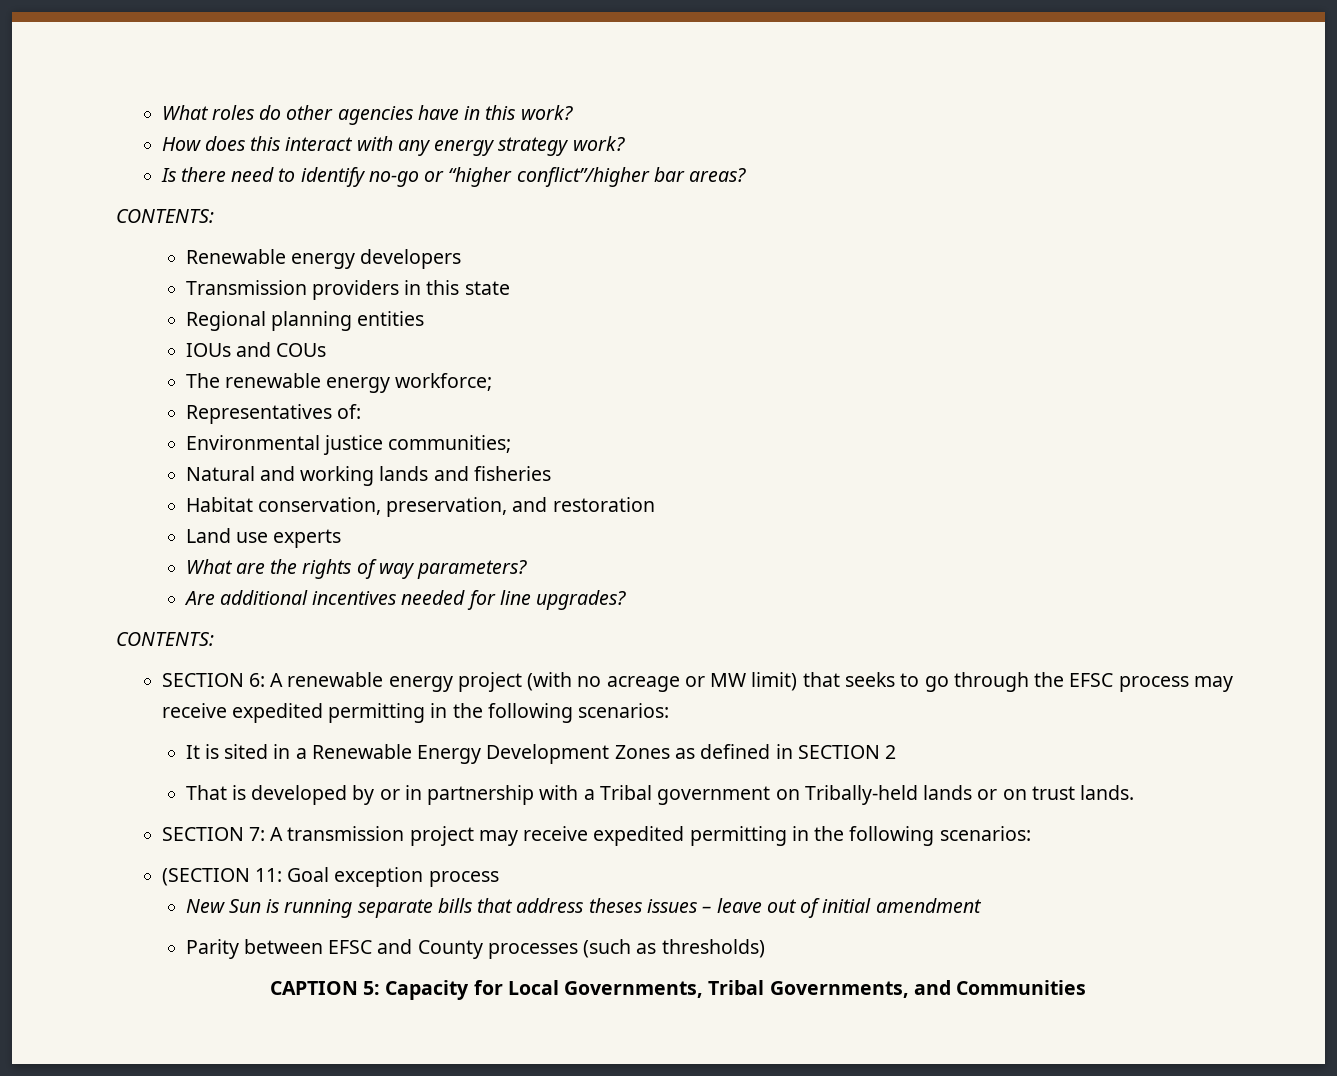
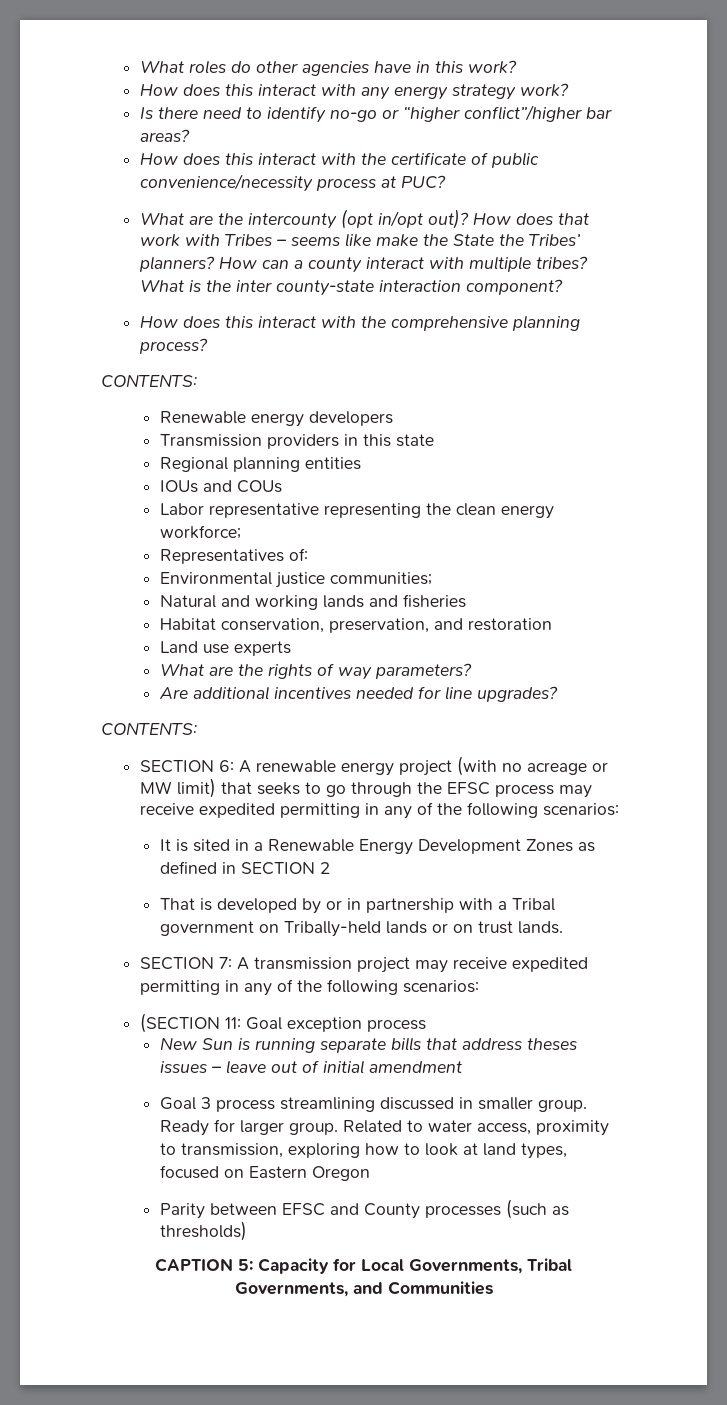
+ How does this interact with the certificate of public convenience/necessity process at PUC?
+ What are the intercounty (opt in/opt out)? How does that work with Tribes – seems like make the State the Tribes’ planners? How can a county interact with multiple tribes? What is the inter county-state interaction component?
+ How does this interact with the comprehensive planning process?
- The renewable energy workforce;
+ Labor representative representing the clean energy workforce;
- SECTION 6: A renewable energy project (with no acreage or MW limit) that seeks to go through the EFSC process may receive expedited permitting in the following scenarios:
+ SECTION 6: A renewable energy project (with no acreage or MW limit) that seeks to go through the EFSC process may receive expedited permitting in any of the following scenarios:
- SECTION 7: A transmission project may receive expedited permitting in the following scenarios:
+ SECTION 7: A transmission project may receive expedited permitting in any of the following scenarios:
+ Goal 3 process streamlining discussed in smaller group. Ready for larger group. Related to water access, proximity to transmission, exploring how to look at land types, focused on Eastern Oregon

